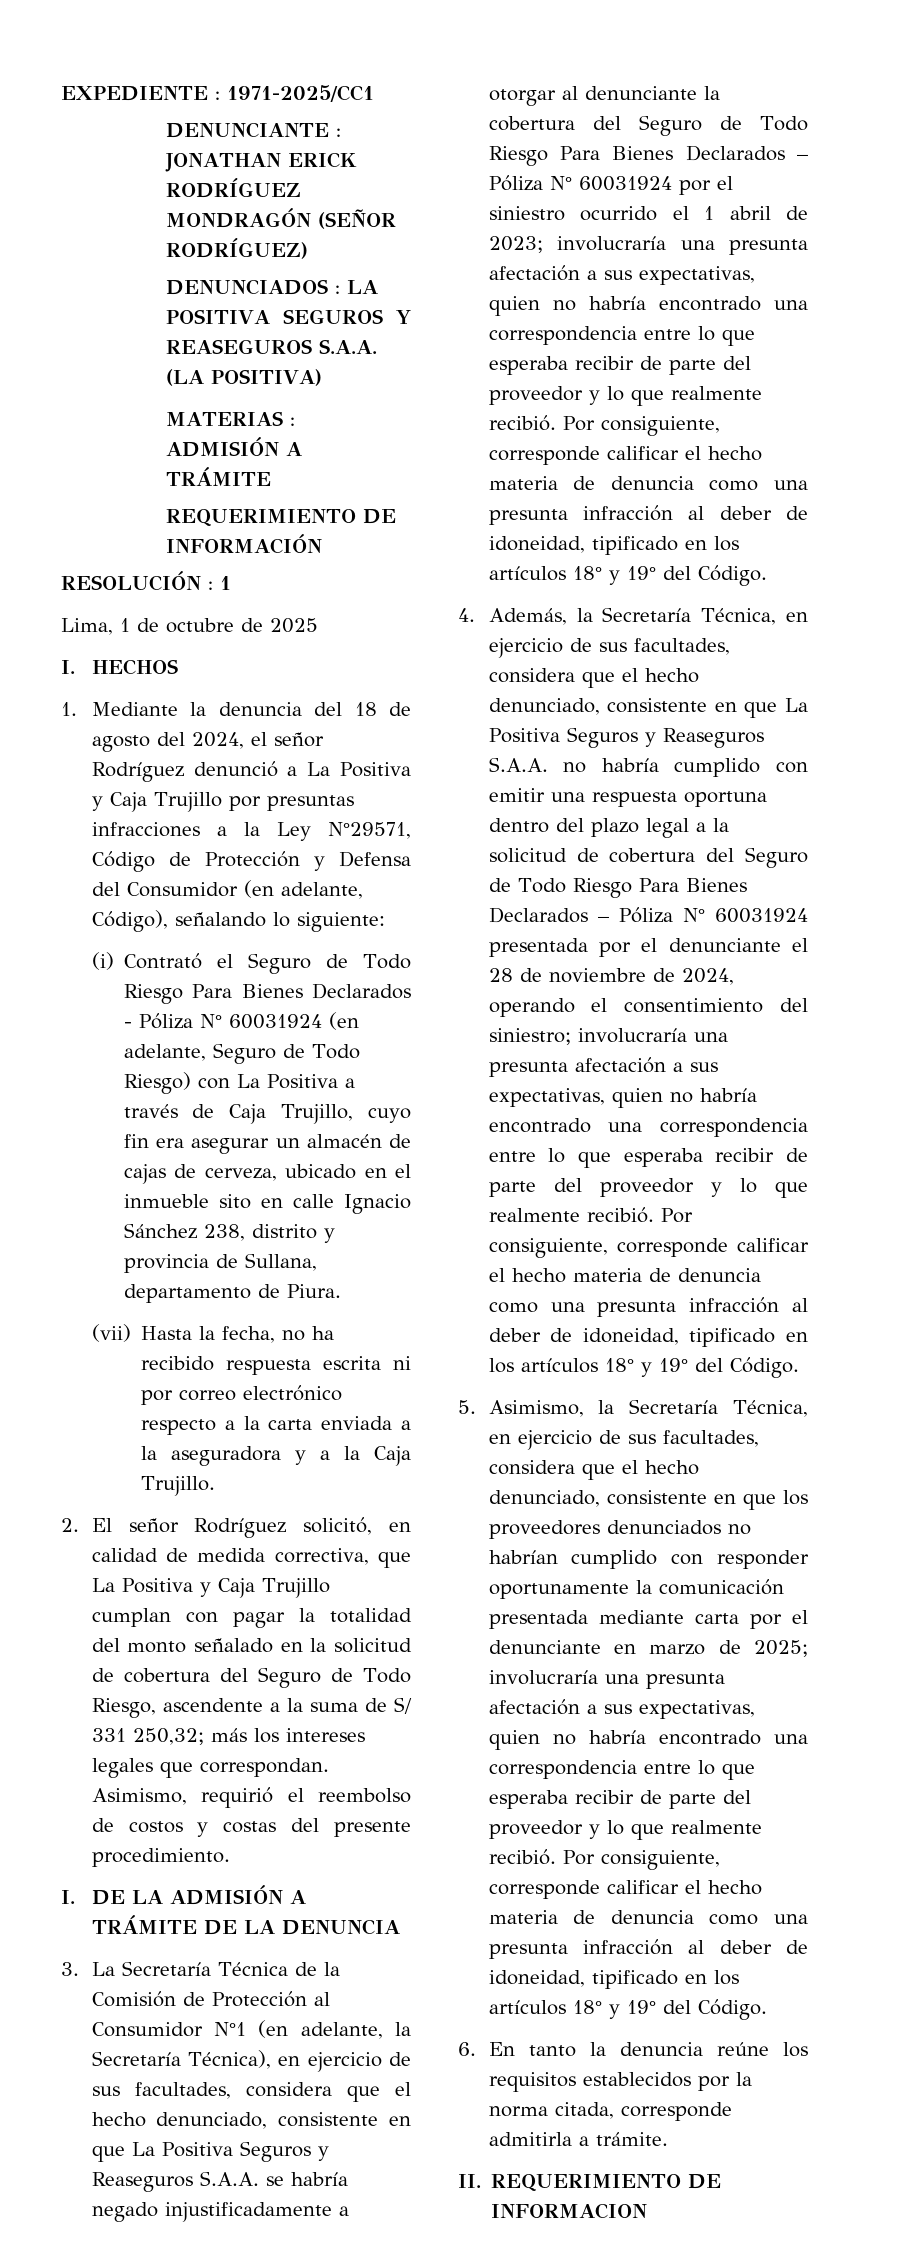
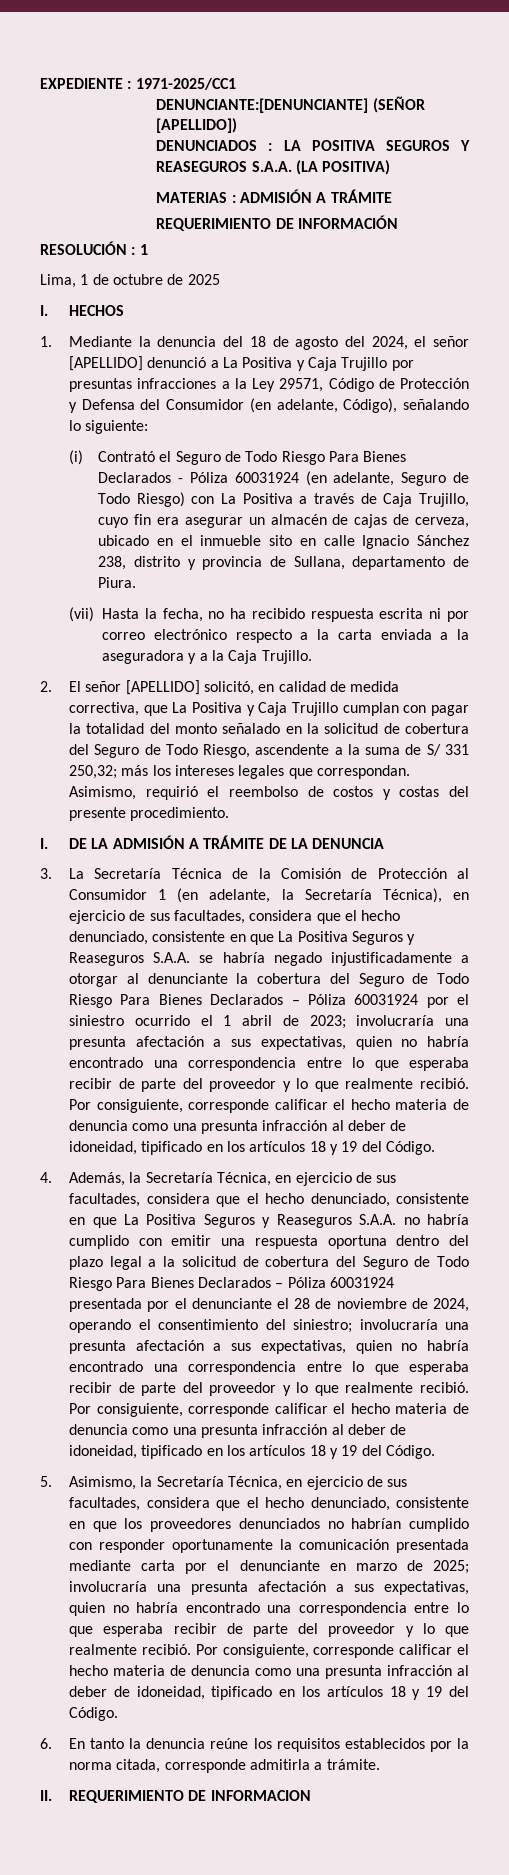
- DENUNCIANTE : JONATHAN ERICK RODRÍGUEZ MONDRAGÓN (SEÑOR RODRÍGUEZ)
+ DENUNCIANTE:[DENUNCIANTE] (SEÑOR [APELLIDO])
- 1. Mediante la denuncia del 18 de agosto del 2024, el señor Rodríguez denunció a La Positiva y Caja Trujillo por presuntas infracciones a la Ley N°29571, Código de Protección y Defensa del Consumidor (en adelante, Código), señalando lo siguiente:
+ 1. Mediante la denuncia del 18 de agosto del 2024, el señor [APELLIDO] denunció a La Positiva y Caja Trujillo por presuntas infracciones a la Ley 29571, Código de Protección y Defensa del Consumidor (en adelante, Código), señalando lo siguiente:
- (i) Contrató el Seguro de Todo Riesgo Para Bienes Declarados - Póliza N° 60031924 (en adelante, Seguro de Todo Riesgo) con La Positiva a través de Caja Trujillo, cuyo fin era asegurar un almacén de cajas de cerveza, ubicado en el inmueble sito en calle Ignacio Sánchez 238, distrito y provincia de Sullana, departamento de Piura.
+ (i) Contrató el Seguro de Todo Riesgo Para Bienes Declarados - Póliza 60031924 (en adelante, Seguro de Todo Riesgo) con La Positiva a través de Caja Trujillo, cuyo fin era asegurar un almacén de cajas de cerveza, ubicado en el inmueble sito en calle Ignacio Sánchez 238, distrito y provincia de Sullana, departamento de Piura.
- 2. El señor Rodríguez solicitó, en calidad de medida correctiva, que La Positiva y Caja Trujillo cumplan con pagar la totalidad del monto señalado en la solicitud de cobertura del Seguro de Todo Riesgo, ascendente a la suma de S/ 331 250,32; más los intereses legales que correspondan.
+ 2. El señor [APELLIDO] solicitó, en calidad de medida correctiva, que La Positiva y Caja Trujillo cumplan con pagar la totalidad del monto señalado en la solicitud de cobertura del Seguro de Todo Riesgo, ascendente a la suma de S/ 331 250,32; más los intereses legales que correspondan.
- 3. La Secretaría Técnica de la Comisión de Protección al Consumidor N°1 (en adelante, la Secretaría Técnica), en ejercicio de sus facultades, considera que el hecho denunciado, consistente en que La Positiva Seguros y Reaseguros S.A.A. se habría negado injustificadamente a otorgar al denunciante la cobertura del Seguro de Todo Riesgo Para Bienes Declarados – Póliza N° 60031924 por el siniestro ocurrido el 1 abril de 2023; involucraría una presunta afectación a sus expectativas, quien no habría encontrado una correspondencia entre lo que esperaba recibir de parte del proveedor y lo que realmente recibió. Por consiguiente, corresponde calificar el hecho materia de denuncia como una presunta infracción al deber de idoneidad, tipificado en los artículos 18° y 19° del Código.
+ 3. La Secretaría Técnica de la Comisión de Protección al Consumidor 1 (en adelante, la Secretaría Técnica), en ejercicio de sus facultades, considera que el hecho denunciado, consistente en que La Positiva Seguros y Reaseguros S.A.A. se habría negado injustificadamente a otorgar al denunciante la cobertura del Seguro de Todo Riesgo Para Bienes Declarados – Póliza 60031924 por el siniestro ocurrido el 1 abril de 2023; involucraría una presunta afectación a sus expectativas, quien no habría encontrado una correspondencia entre lo que esperaba recibir de parte del proveedor y lo que realmente recibió. Por consiguiente, corresponde calificar el hecho materia de denuncia como una presunta infracción al deber de idoneidad, tipificado en los artículos 18 y 19 del Código.
- 4. Además, la Secretaría Técnica, en ejercicio de sus facultades, considera que el hecho denunciado, consistente en que La Positiva Seguros y Reaseguros S.A.A. no habría cumplido con emitir una respuesta oportuna dentro del plazo legal a la solicitud de cobertura del Seguro de Todo Riesgo Para Bienes Declarados – Póliza N° 60031924 presentada por el denunciante el 28 de noviembre de 2024, operando el consentimiento del siniestro; involucraría una presunta afectación a sus expectativas, quien no habría encontrado una correspondencia entre lo que esperaba recibir de parte del proveedor y lo que realmente recibió. Por consiguiente, corresponde calificar el hecho materia de denuncia como una presunta infracción al deber de idoneidad, tipificado en los artículos 18° y 19° del Código.
+ 4. Además, la Secretaría Técnica, en ejercicio de sus facultades, considera que el hecho denunciado, consistente en que La Positiva Seguros y Reaseguros S.A.A. no habría cumplido con emitir una respuesta oportuna dentro del plazo legal a la solicitud de cobertura del Seguro de Todo Riesgo Para Bienes Declarados – Póliza 60031924 presentada por el denunciante el 28 de noviembre de 2024, operando el consentimiento del siniestro; involucraría una presunta afectación a sus expectativas, quien no habría encontrado una correspondencia entre lo que esperaba recibir de parte del proveedor y lo que realmente recibió. Por consiguiente, corresponde calificar el hecho materia de denuncia como una presunta infracción al deber de idoneidad, tipificado en los artículos 18 y 19 del Código.
- 5. Asimismo, la Secretaría Técnica, en ejercicio de sus facultades, considera que el hecho denunciado, consistente en que los proveedores denunciados no habrían cumplido con responder oportunamente la comunicación presentada mediante carta por el denunciante en marzo de 2025; involucraría una presunta afectación a sus expectativas, quien no habría encontrado una correspondencia entre lo que esperaba recibir de parte del proveedor y lo que realmente recibió. Por consiguiente, corresponde calificar el hecho materia de denuncia como una presunta infracción al deber de idoneidad, tipificado en los artículos 18° y 19° del Código.
+ 5. Asimismo, la Secretaría Técnica, en ejercicio de sus facultades, considera que el hecho denunciado, consistente en que los proveedores denunciados no habrían cumplido con responder oportunamente la comunicación presentada mediante carta por el denunciante en marzo de 2025; involucraría una presunta afectación a sus expectativas, quien no habría encontrado una correspondencia entre lo que esperaba recibir de parte del proveedor y lo que realmente recibió. Por consiguiente, corresponde calificar el hecho materia de denuncia como una presunta infracción al deber de idoneidad, tipificado en los artículos 18 y 19 del Código.

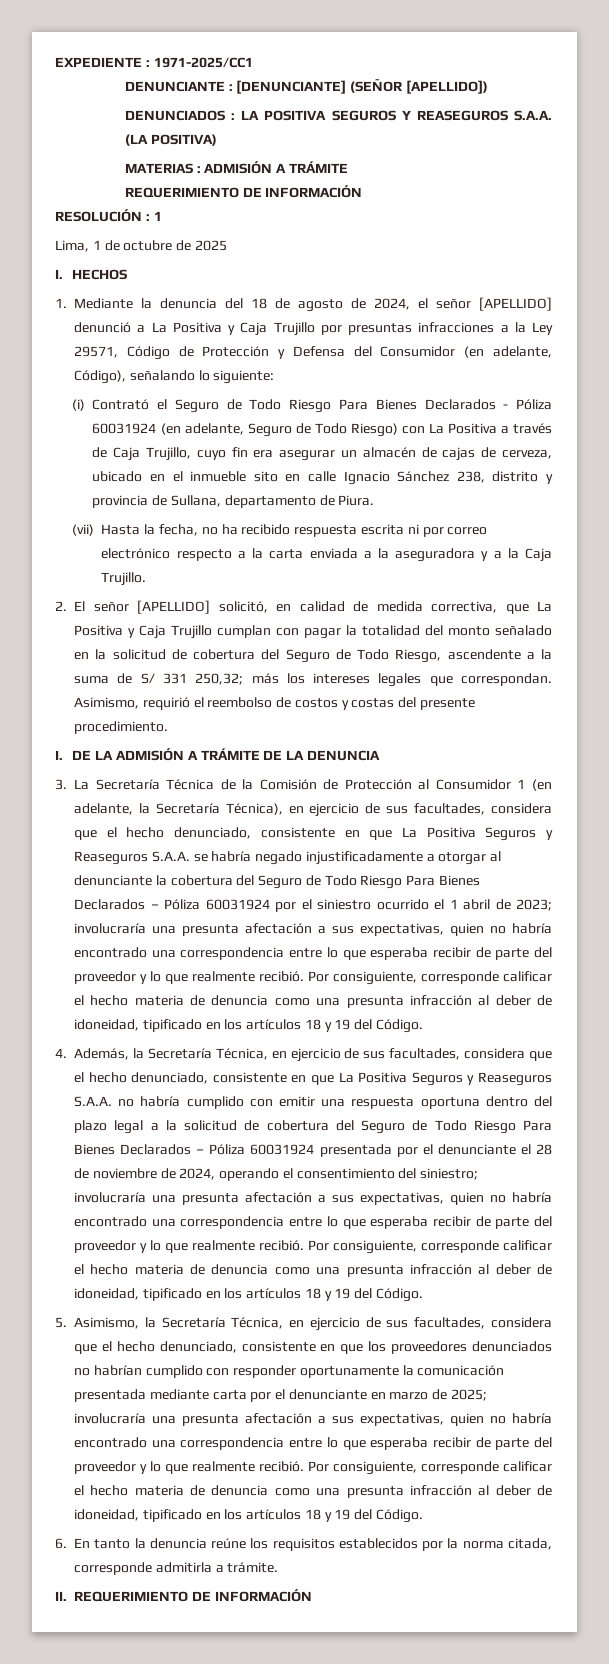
- DENUNCIANTE:[DENUNCIANTE] (SEÑOR [APELLIDO])
+ DENUNCIANTE : [DENUNCIANTE] (SEÑOR [APELLIDO])
- 1. Mediante la denuncia del 18 de agosto del 2024, el señor [APELLIDO] denunció a La Positiva y Caja Trujillo por presuntas infracciones a la Ley 29571, Código de Protección y Defensa del Consumidor (en adelante, Código), señalando lo siguiente:
+ 1. Mediante la denuncia del 18 de agosto de 2024, el señor [APELLIDO] denunció a La Positiva y Caja Trujillo por presuntas infracciones a la Ley 29571, Código de Protección y Defensa del Consumidor (en adelante, Código), señalando lo siguiente:
- II. REQUERIMIENTO DE INFORMACION
+ II. REQUERIMIENTO DE INFORMACIÓN

